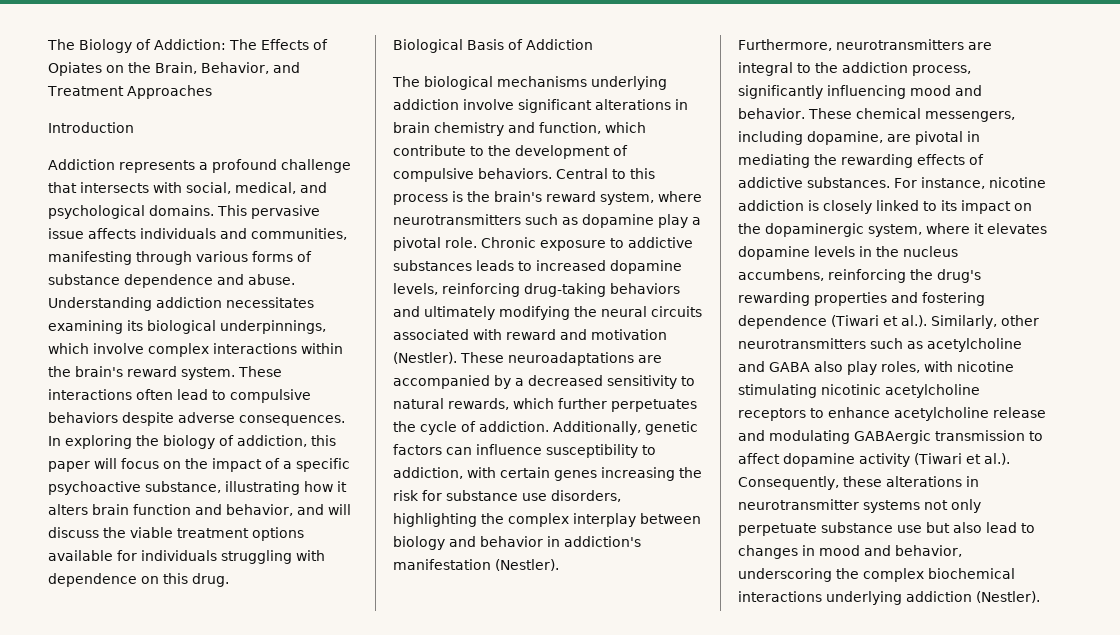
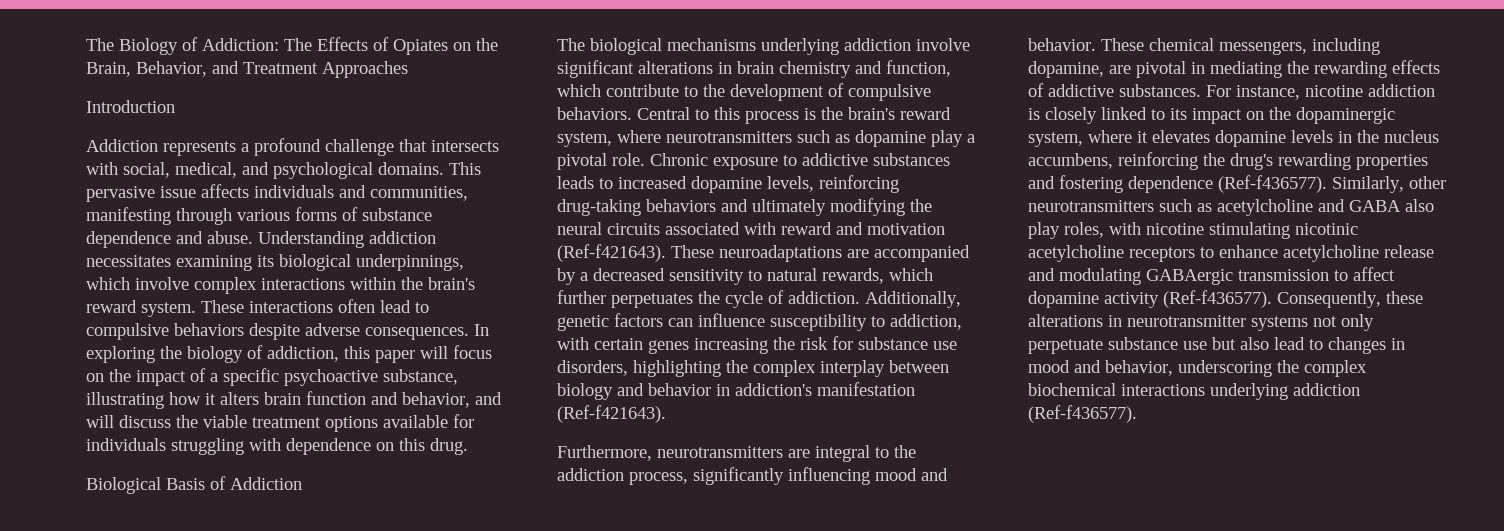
- Chronic exposure to addictive substances leads to increased dopamine levels, reinforcing drug-taking behaviors and ultimately modifying the neural circuits associated with reward and motivation (Nestler).
+ Chronic exposure to addictive substances leads to increased dopamine levels, reinforcing drug-taking behaviors and ultimately modifying the neural circuits associated with reward and motivation (Ref-f421643).
- Additionally, genetic factors can influence susceptibility to addiction, with certain genes increasing the risk for substance use disorders, highlighting the complex interplay between biology and behavior in addiction's manifestation (Nestler).
+ Additionally, genetic factors can influence susceptibility to addiction, with certain genes increasing the risk for substance use disorders, highlighting the complex interplay between biology and behavior in addiction's manifestation (Ref-f421643).
- For instance, nicotine addiction is closely linked to its impact on the dopaminergic system, where it elevates dopamine levels in the nucleus accumbens, reinforcing the drug's rewarding properties and fostering dependence (Tiwari et al.). Similarly, other neurotransmitters such as acetylcholine and GABA also play roles, with nicotine stimulating nicotinic acetylcholine receptors to enhance acetylcholine release and modulating GABAergic transmission to affect dopamine activity (Tiwari et al.). Consequently, these alterations in neurotransmitter systems not only perpetuate substance use but also lead to changes in mood and behavior, underscoring the complex biochemical interactions underlying addiction (Nestler).
+ For instance, nicotine addiction is closely linked to its impact on the dopaminergic system, where it elevates dopamine levels in the nucleus accumbens, reinforcing the drug's rewarding properties and fostering dependence (Ref-f436577). Similarly, other neurotransmitters such as acetylcholine and GABA also play roles, with nicotine stimulating nicotinic acetylcholine receptors to enhance acetylcholine release and modulating GABAergic transmission to affect dopamine activity (Ref-f436577). Consequently, these alterations in neurotransmitter systems not only perpetuate substance use but also lead to changes in mood and behavior, underscoring the complex biochemical interactions underlying addiction (Ref-f436577).

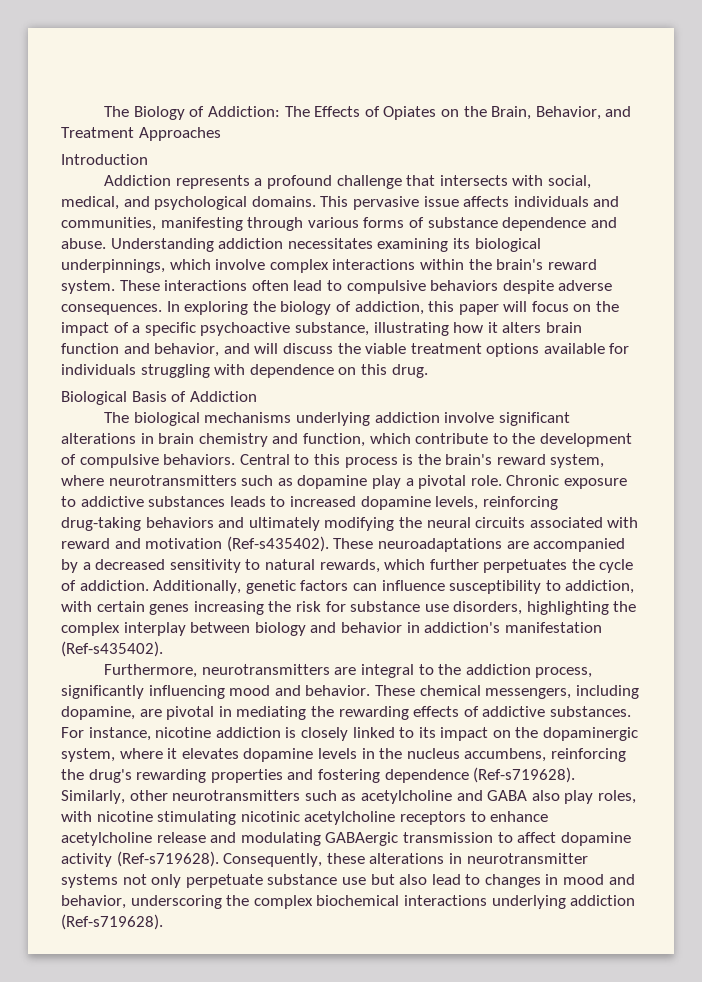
- Chronic exposure to addictive substances leads to increased dopamine levels, reinforcing drug-taking behaviors and ultimately modifying the neural circuits associated with reward and motivation (Ref-f421643).
+ Chronic exposure to addictive substances leads to increased dopamine levels, reinforcing drug-taking behaviors and ultimately modifying the neural circuits associated with reward and motivation (Ref-s435402).
- Additionally, genetic factors can influence susceptibility to addiction, with certain genes increasing the risk for substance use disorders, highlighting the complex interplay between biology and behavior in addiction's manifestation (Ref-f421643).
+ Additionally, genetic factors can influence susceptibility to addiction, with certain genes increasing the risk for substance use disorders, highlighting the complex interplay between biology and behavior in addiction's manifestation (Ref-s435402).
- For instance, nicotine addiction is closely linked to its impact on the dopaminergic system, where it elevates dopamine levels in the nucleus accumbens, reinforcing the drug's rewarding properties and fostering dependence (Ref-f436577).
+ For instance, nicotine addiction is closely linked to its impact on the dopaminergic system, where it elevates dopamine levels in the nucleus accumbens, reinforcing the drug's rewarding properties and fostering dependence (Ref-s719628).
- Similarly, other neurotransmitters such as acetylcholine and GABA also play roles, with nicotine stimulating nicotinic acetylcholine receptors to enhance acetylcholine release and modulating GABAergic transmission to affect dopamine activity (Ref-f436577).
+ Similarly, other neurotransmitters such as acetylcholine and GABA also play roles, with nicotine stimulating nicotinic acetylcholine receptors to enhance acetylcholine release and modulating GABAergic transmission to affect dopamine activity (Ref-s719628).
- Consequently, these alterations in neurotransmitter systems not only perpetuate substance use but also lead to changes in mood and behavior, underscoring the complex biochemical interactions underlying addiction (Ref-f436577).
+ Consequently, these alterations in neurotransmitter systems not only perpetuate substance use but also lead to changes in mood and behavior, underscoring the complex biochemical interactions underlying addiction (Ref-s719628).

